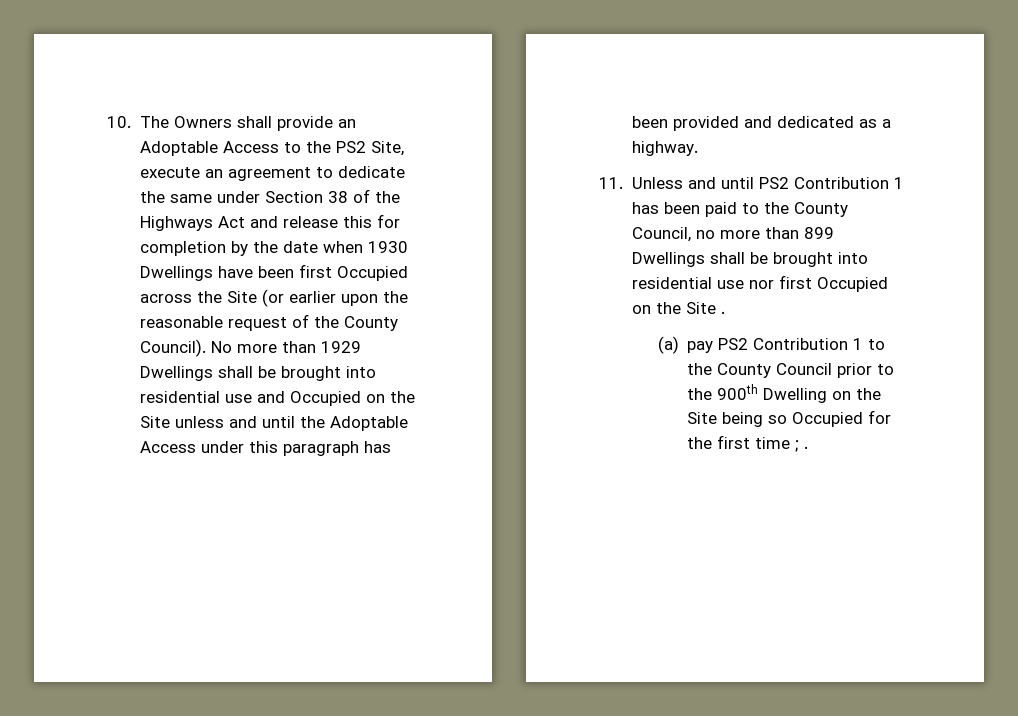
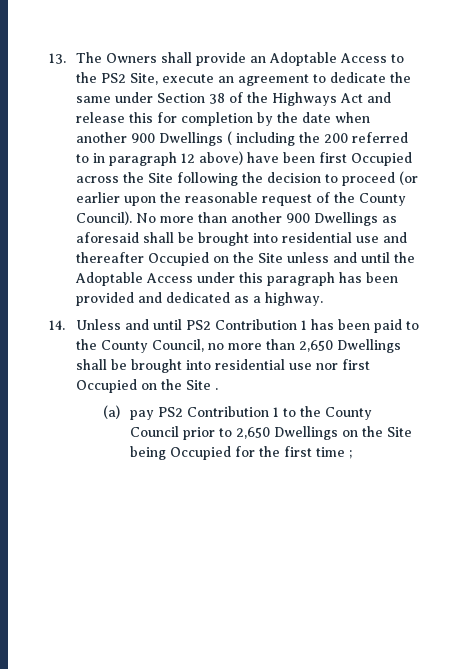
- 10. The Owners shall provide an Adoptable Access to the PS2 Site, execute an agreement to dedicate the same under Section 38 of the Highways Act and release this for completion by the date when 1930 Dwellings have been first Occupied across the Site (or earlier upon the reasonable request of the County Council).
+ 13. The Owners shall provide an Adoptable Access to the PS2 Site, execute an agreement to dedicate the same under Section 38 of the Highways Act and release this for completion by the date when another 900 Dwellings ( including the 200 referred to in paragraph 12 above) have been first Occupied across the Site following the decision to proceed (or earlier upon the reasonable request of the County Council).
- No more than 1929 Dwellings shall be brought into residential use and Occupied on the Site unless and until the Adoptable Access under this paragraph has been provided and dedicated as a highway.
+ No more than another 900 Dwellings as aforesaid shall be brought into residential use and thereafter Occupied on the Site unless and until the Adoptable Access under this paragraph has been provided and dedicated as a highway.
- 11. Unless and until PS2 Contribution 1 has been paid to the County Council, no more than 899 Dwellings shall be brought into residential use nor first Occupied on the Site .
+ 14. Unless and until PS2 Contribution 1 has been paid to the County Council, no more than 2,650 Dwellings shall be brought into residential use nor first Occupied on the Site .
- (a) pay PS2 Contribution 1 to the County Council prior to the 900th Dwelling on the Site being so Occupied for the first time ; .
+ (a) pay PS2 Contribution 1 to the County Council prior to 2,650 Dwellings on the Site being Occupied for the first time ;

